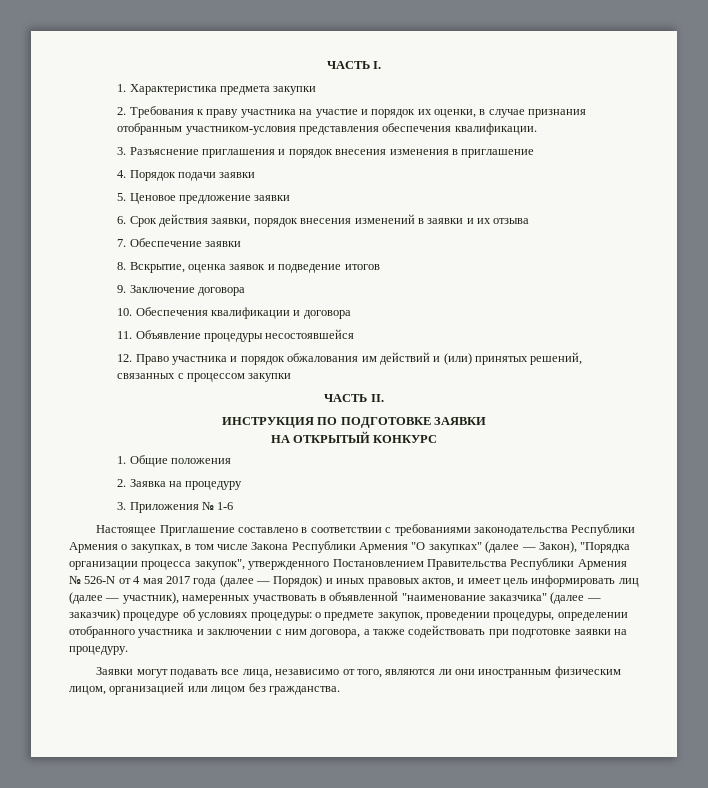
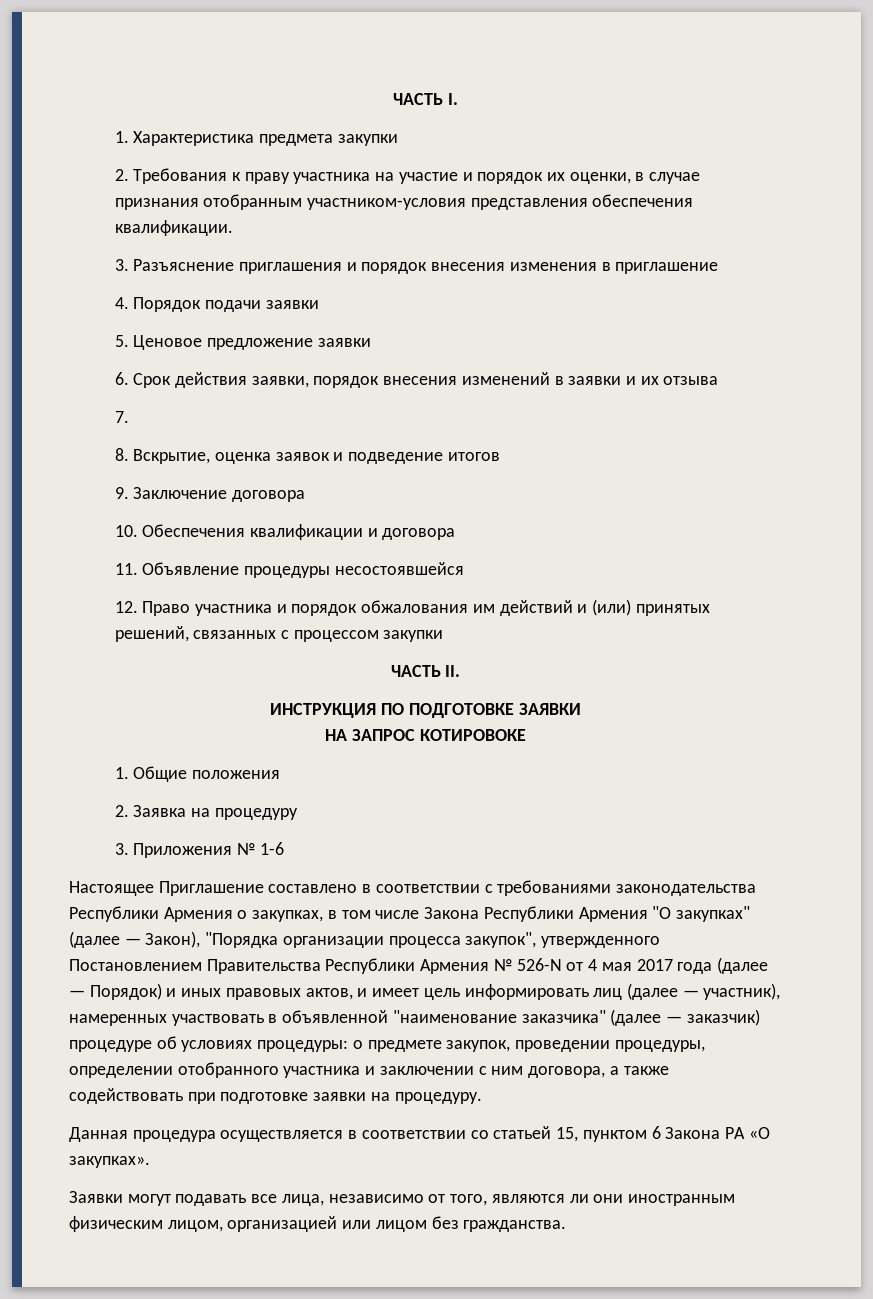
- 7. Обеспечение заявки
+ 7.
- НА ОТКРЫТЫЙ КОНКУРС
+ НА ЗАПРОС КОТИРОВОКЕ
+ Данная процедура осуществляется в соответствии со статьей 15, пунктом 6 Закона РА «О закупках».

